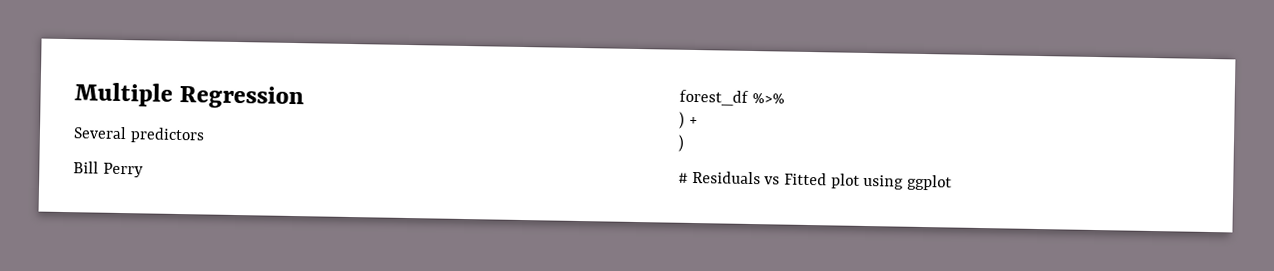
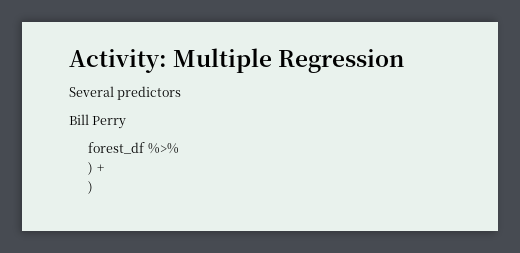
- Multiple Regression
+ Activity: Multiple Regression
- # Residuals vs Fitted plot using ggplot

